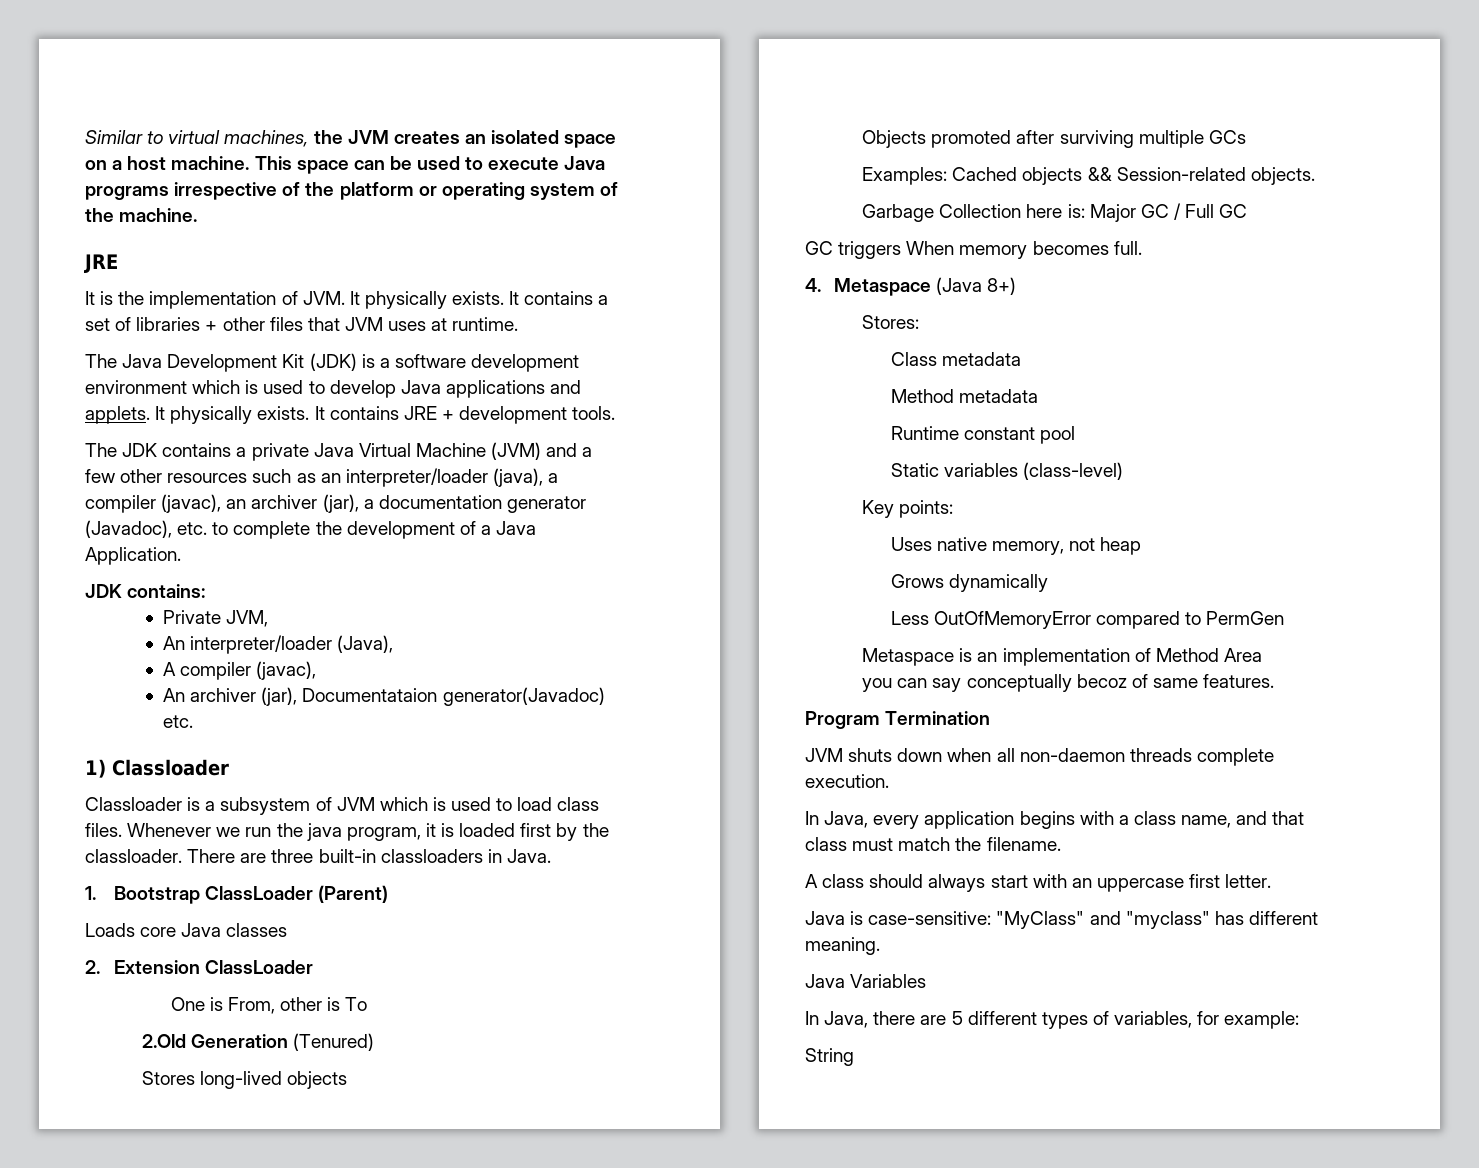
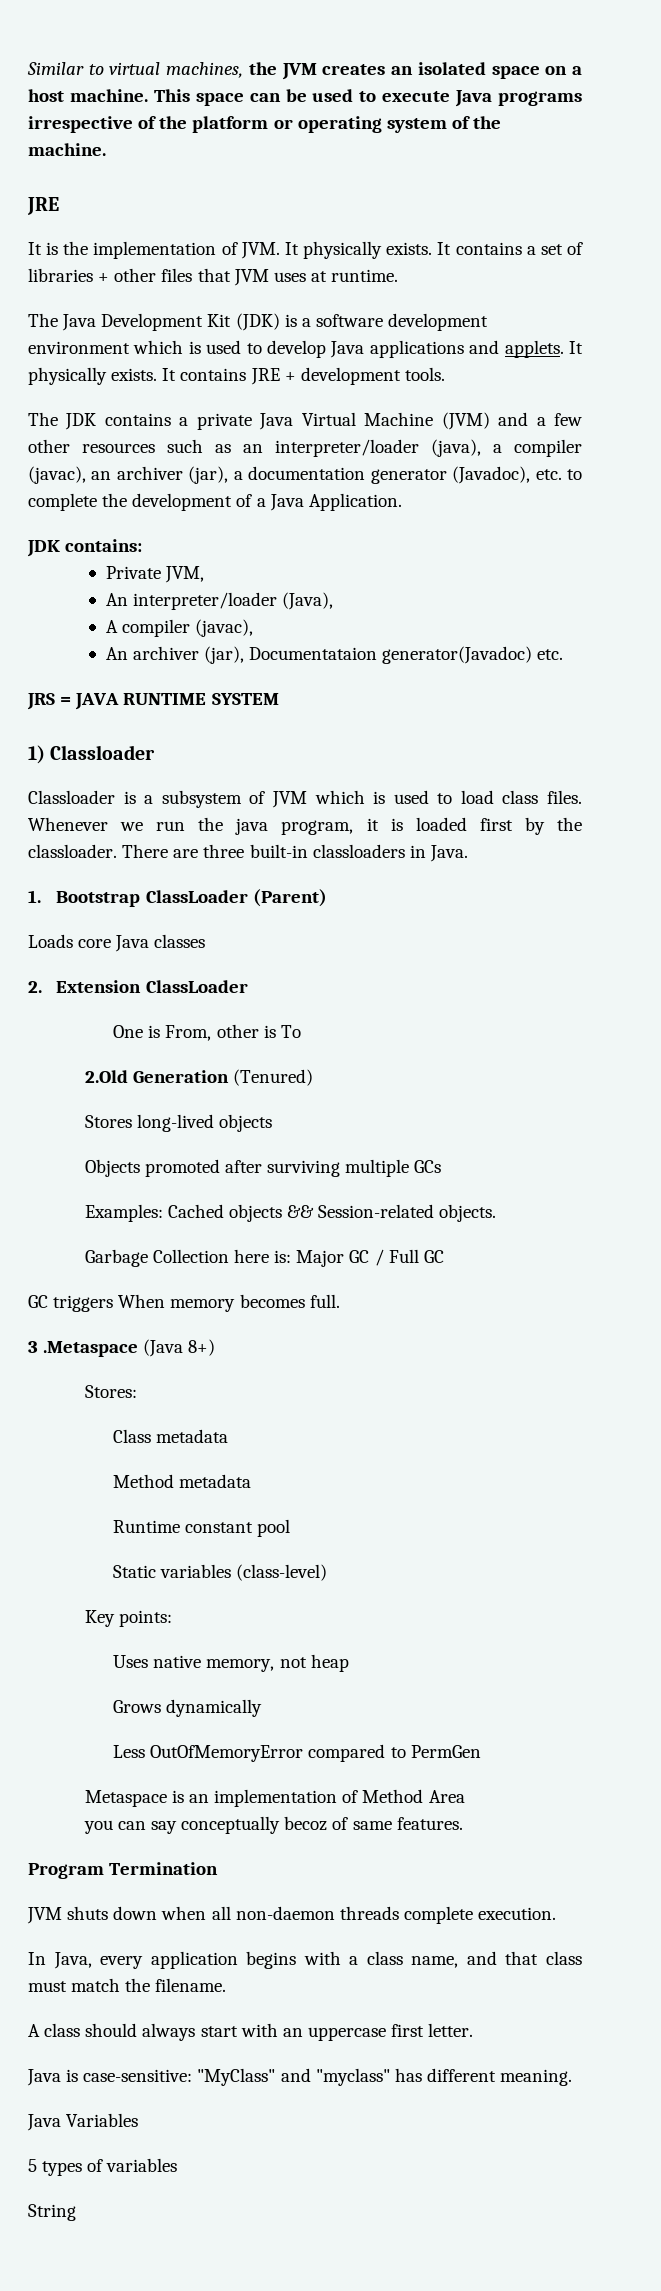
+ JRS = JAVA RUNTIME SYSTEM
- 4. Metaspace (Java 8+)
+ 3 .Metaspace (Java 8+)
- In Java, there are 5 different types of variables, for example:
+ 5 types of variables

